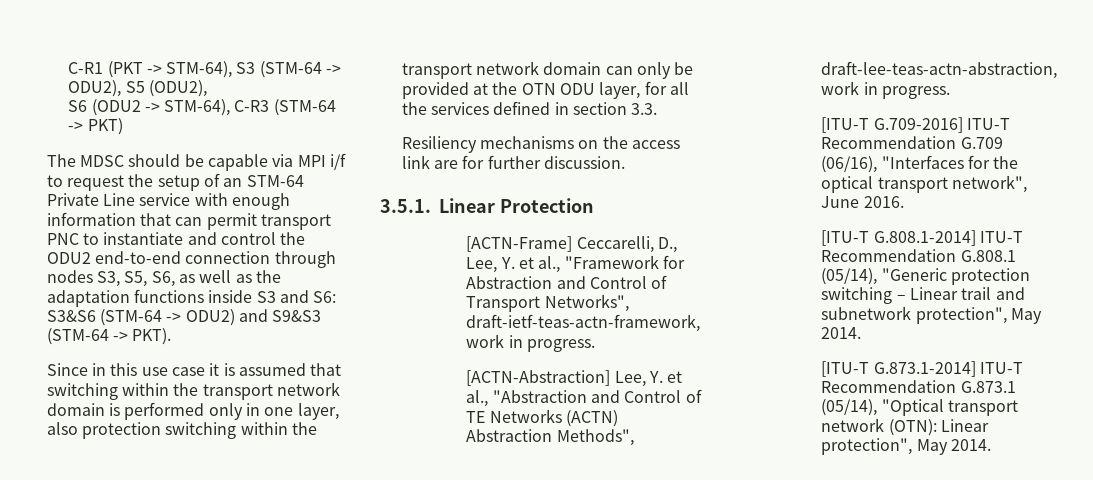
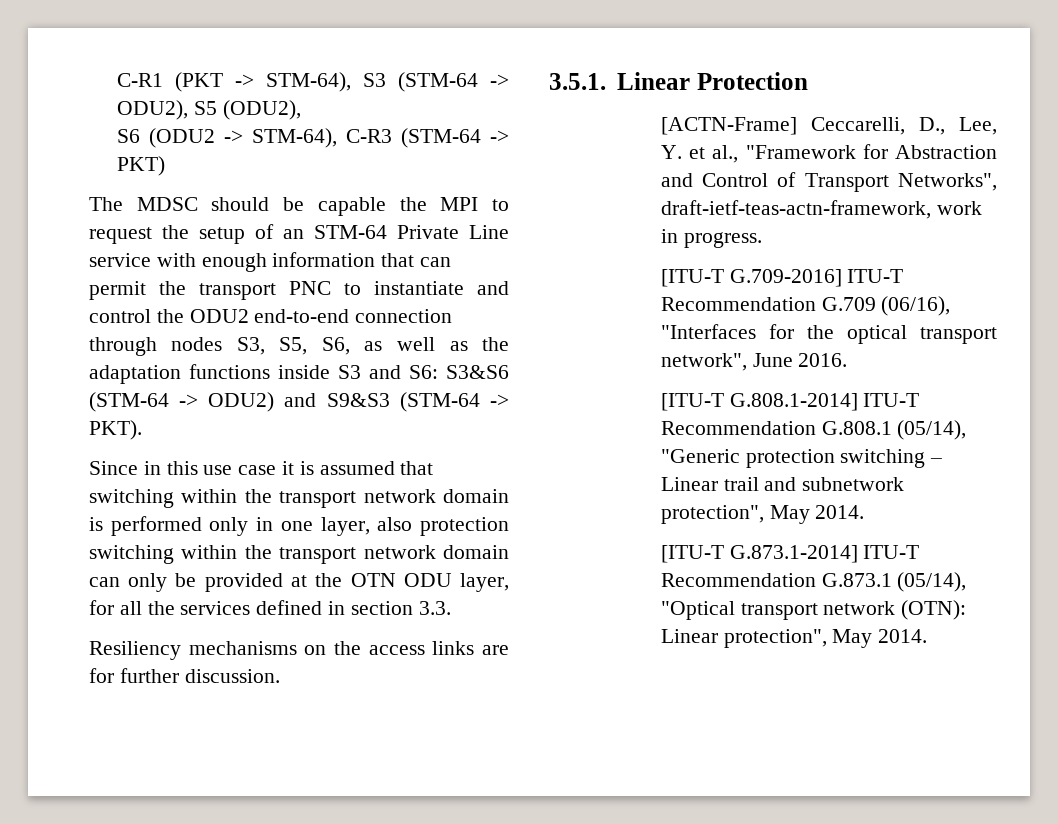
- The MDSC should be capable via MPI i/f to request the setup of an STM-64 Private Line service with enough information that can permit transport PNC to instantiate and control the ODU2 end-to-end connection through nodes S3, S5, S6, as well as the adaptation functions inside S3 and S6: S3&S6 (STM-64 -> ODU2) and S9&S3 (STM-64 -> PKT).
+ The MDSC should be capable the MPI to request the setup of an STM-64 Private Line service with enough information that can permit the transport PNC to instantiate and control the ODU2 end-to-end connection through nodes S3, S5, S6, as well as the adaptation functions inside S3 and S6: S3&S6 (STM-64 -> ODU2) and S9&S3 (STM-64 -> PKT).
- Resiliency mechanisms on the access link are for further discussion.
+ Resiliency mechanisms on the access links are for further discussion.
- [ACTN-Abstraction] Lee, Y. et al., "Abstraction and Control of TE Networks (ACTN) Abstraction Methods", draft-lee-teas-actn-abstraction, work in progress.

